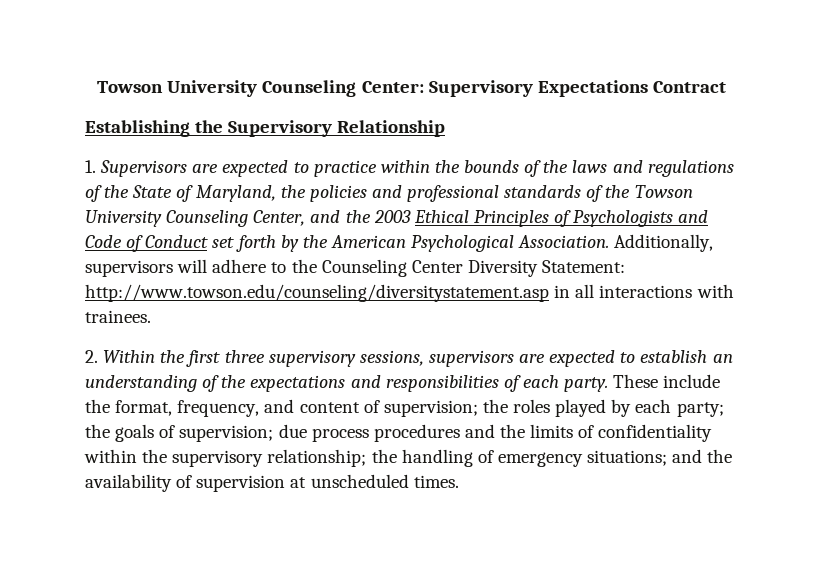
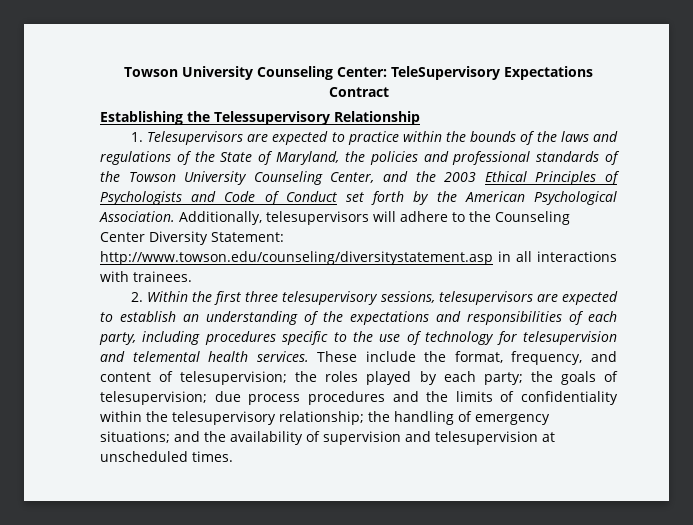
- Towson University Counseling Center: Supervisory Expectations Contract
+ Towson University Counseling Center: TeleSupervisory Expectations Contract
- Establishing the Supervisory Relationship
+ Establishing the Telessupervisory Relationship
- 1. Supervisors are expected to practice within the bounds of the laws and regulations of the State of Maryland, the policies and professional standards of the Towson University Counseling Center, and the 2003 Ethical Principles of Psychologists and Code of Conduct set forth by the American Psychological Association.
+ 1. Telesupervisors are expected to practice within the bounds of the laws and regulations of the State of Maryland, the policies and professional standards of the Towson University Counseling Center, and the 2003 Ethical Principles of Psychologists and Code of Conduct set forth by the American Psychological Association.
- Additionally, supervisors will adhere to the Counseling Center Diversity Statement: http://www.towson.edu/counseling/diversitystatement.asp in all interactions with trainees.
+ Additionally, telesupervisors will adhere to the Counseling Center Diversity Statement: http://www.towson.edu/counseling/diversitystatement.asp in all interactions with trainees.
- 2. Within the first three supervisory sessions, supervisors are expected to establish an understanding of the expectations and responsibilities of each party.
+ 2. Within the first three telesupervisory sessions, telesupervisors are expected to establish an understanding of the expectations and responsibilities of each party, including procedures specific to the use of technology for telesupervision and telemental health services.
- These include the format, frequency, and content of supervision; the roles played by each party; the goals of supervision; due process procedures and the limits of confidentiality within the supervisory relationship; the handling of emergency situations; and the availability of supervision at unscheduled times.
+ These include the format, frequency, and content of telesupervision; the roles played by each party; the goals of telesupervision; due process procedures and the limits of confidentiality within the telesupervisory relationship; the handling of emergency situations; and the availability of supervision and telesupervision at unscheduled times.

